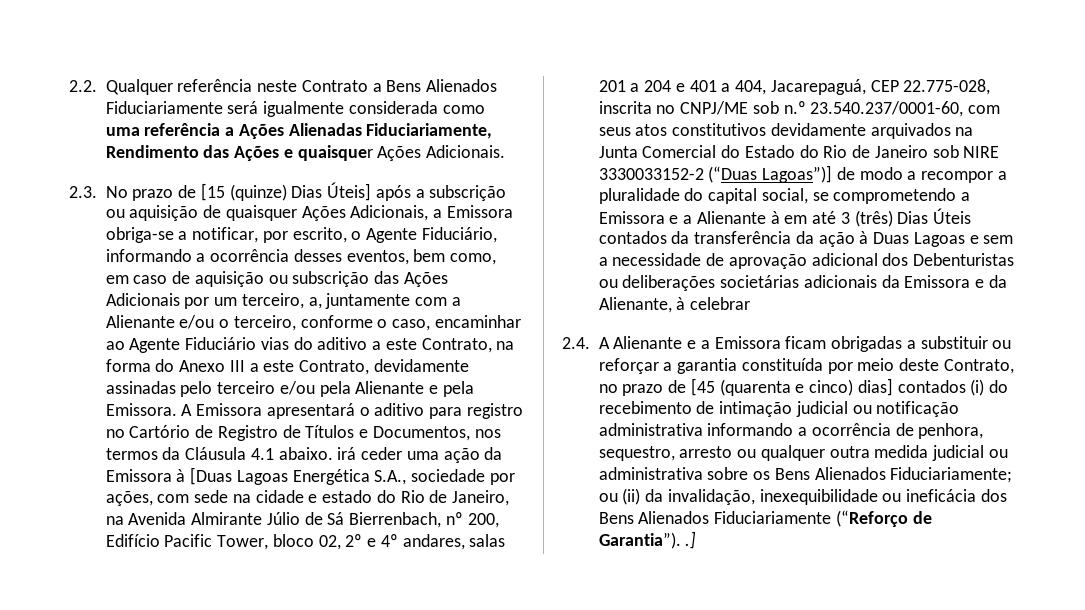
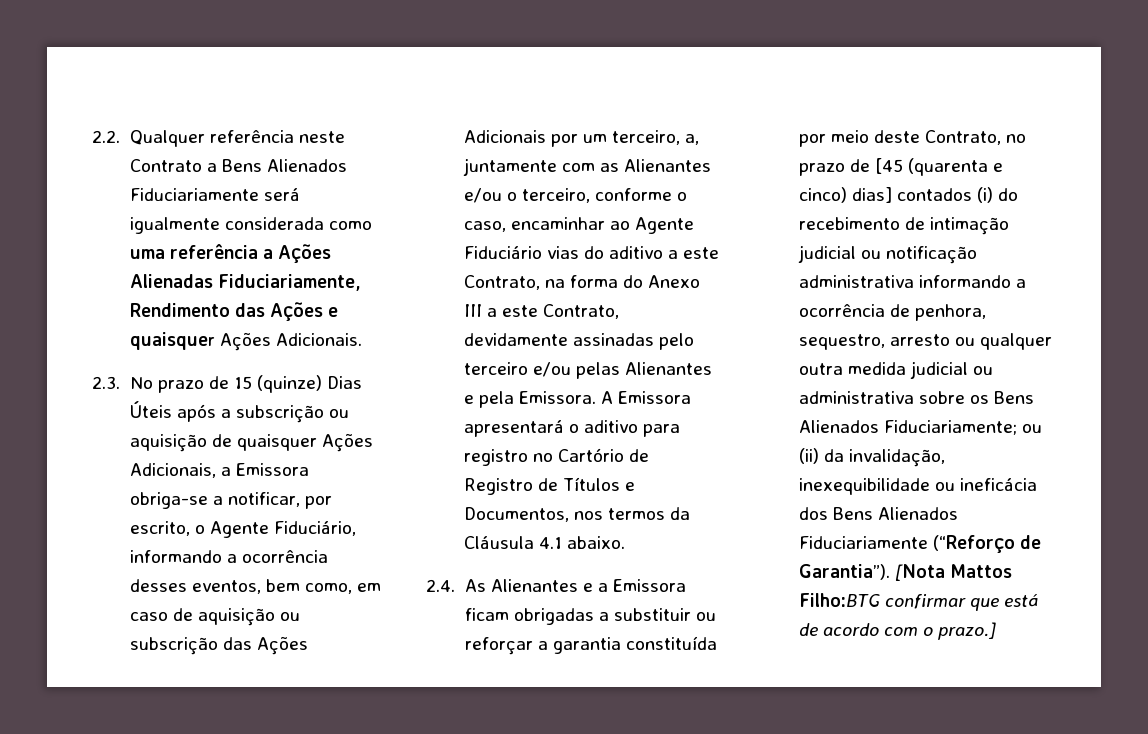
- 2.3. No prazo de [15 (quinze) Dias Úteis] após a subscrição ou aquisição de quaisquer Ações Adicionais, a Emissora obriga-se a notificar, por escrito, o Agente Fiduciário, informando a ocorrência desses eventos, bem como, em caso de aquisição ou subscrição das Ações Adicionais por um terceiro, a, juntamente com a Alienante e/ou o terceiro, conforme o caso, encaminhar ao Agente Fiduciário vias do aditivo a este Contrato, na forma do Anexo III a este Contrato, devidamente assinadas pelo terceiro e/ou pela Alienante e pela Emissora.
+ 2.3. No prazo de 15 (quinze) Dias Úteis após a subscrição ou aquisição de quaisquer Ações Adicionais, a Emissora obriga-se a notificar, por escrito, o Agente Fiduciário, informando a ocorrência desses eventos, bem como, em caso de aquisição ou subscrição das Ações Adicionais por um terceiro, a, juntamente com as Alienantes e/ou o terceiro, conforme o caso, encaminhar ao Agente Fiduciário vias do aditivo a este Contrato, na forma do Anexo III a este Contrato, devidamente assinadas pelo terceiro e/ou pelas Alienantes e pela Emissora.
- A Emissora apresentará o aditivo para registro no Cartório de Registro de Títulos e Documentos, nos termos da Cláusula 4.1 abaixo. irá ceder uma ação da Emissora à [Duas Lagoas Energética S.A., sociedade por ações, com sede na cidade e estado do Rio de Janeiro, na Avenida Almirante Júlio de Sá Bierrenbach, nº 200, Edifício Pacific Tower, bloco 02, 2º e 4º andares, salas 201 a 204 e 401 a 404, Jacarepaguá, CEP 22.775-028, inscrita no CNPJ/ME sob n.º 23.540.237/0001-60, com seus atos constitutivos devidamente arquivados na Junta Comercial do Estado do Rio de Janeiro sob NIRE 3330033152-2 (“Duas Lagoas”)] de modo a recompor a pluralidade do capital social, se comprometendo a Emissora e a Alienante à em até 3 (três) Dias Úteis contados da transferência da ação à Duas Lagoas e sem a necessidade de aprovação adicional dos Debenturistas ou deliberações societárias adicionais da Emissora e da Alienante, à celebrar
+ A Emissora apresentará o aditivo para registro no Cartório de Registro de Títulos e Documentos, nos termos da Cláusula 4.1 abaixo.
- 2.4. A Alienante e a Emissora ficam obrigadas a substituir ou reforçar a garantia constituída por meio deste Contrato, no prazo de [45 (quarenta e cinco) dias] contados (i) do recebimento de intimação judicial ou notificação administrativa informando a ocorrência de penhora, sequestro, arresto ou qualquer outra medida judicial ou administrativa sobre os Bens Alienados Fiduciariamente;
+ 2.4. As Alienantes e a Emissora ficam obrigadas a substituir ou reforçar a garantia constituída por meio deste Contrato, no prazo de [45 (quarenta e cinco) dias] contados (i) do recebimento de intimação judicial ou notificação administrativa informando a ocorrência de penhora, sequestro, arresto ou qualquer outra medida judicial ou administrativa sobre os Bens Alienados Fiduciariamente;
- ou (ii) da invalidação, inexequibilidade ou ineficácia dos Bens Alienados Fiduciariamente (“Reforço de Garantia”). .]
+ ou (ii) da invalidação, inexequibilidade ou ineficácia dos Bens Alienados Fiduciariamente (“Reforço de Garantia”). [Nota Mattos Filho:BTG confirmar que está de acordo com o prazo.]

